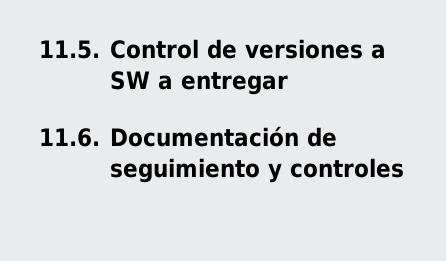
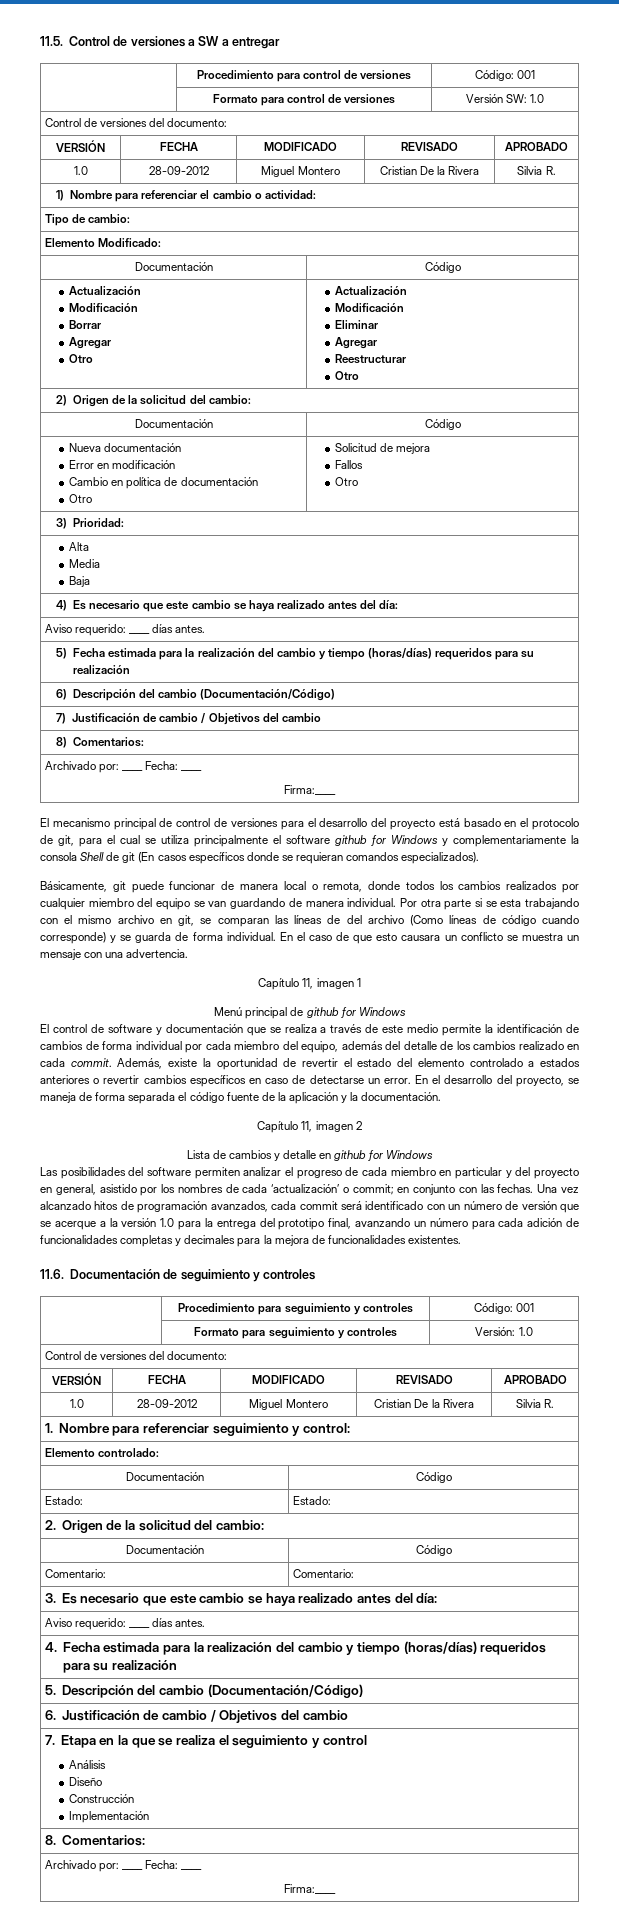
+ | Procedimiento para control de versiones | Código: 001
+ | Formato para control de versiones | Versión SW: 1.0
+ Control de versiones del documento:
+ VERSIÓN | FECHA | MODIFICADO | REVISADO | APROBADO
+ 1.0 | 28-09-2012 | Miguel Montero | Cristian De la Rivera | Silvia R.
+ 1) Nombre para referenciar el cambio o actividad:
+ Tipo de cambio:
+ Elemento Modificado:
+ Documentación | Código
+ Actualización
+ Modificación
+ Borrar
+ Agregar
+ Otro | Actualización
+ Modificación
+ Eliminar
+ Agregar
+ Reestructurar
+ Otro
+ 2) Origen de la solicitud del cambio:
+ Documentación | Código
+ Nueva documentación
+ Error en modificación
+ Cambio en política de documentación
+ Otro | Solicitud de mejora
+ Fallos
+ Otro
+ 3) Prioridad:
+ Alta
+ Media
+ Baja
+ 4) Es necesario que este cambio se haya realizado antes del día:
+ Aviso requerido: ____ días antes.
+ 5) Fecha estimada para la realización del cambio y tiempo (horas/días) requeridos para su realización
+ 6) Descripción del cambio (Documentación/Código)
+ 7) Justificación de cambio / Objetivos del cambio
+ 8) Comentarios:
+ Archivado por: ____ Fecha: ____
+ Firma:____
+ El mecanismo principal de control de versiones para el desarrollo del proyecto está basado en el protocolo de git, para el cual se utiliza principalmente el software github for Windows y complementariamente la consola Shell de git (En casos específicos donde se requieran comandos especializados).
+ Básicamente, git puede funcionar de manera local o remota, donde todos los cambios realizados por cualquier miembro del equipo se van guardando de manera individual. Por otra parte si se esta trabajando con el mismo archivo en git, se comparan las líneas de del archivo (Como líneas de código cuando corresponde) y se guarda de forma individual. En el caso de que esto causara un conflicto se muestra un mensaje con una advertencia.
+ Capítulo 11, imagen 1
+ Menú principal de github for Windows
+ El control de software y documentación que se realiza a través de este medio permite la identificación de cambios de forma individual por cada miembro del equipo, además del detalle de los cambios realizado en cada commit. Además, existe la oportunidad de revertir el estado del elemento controlado a estados anteriores o revertir cambios específicos en caso de detectarse un error. En el desarrollo del proyecto, se maneja de forma separada el código fuente de la aplicación y la documentación.
+ Capítulo 11, imagen 2
+ Lista de cambios y detalle en github for Windows
+ Las posibilidades del software permiten analizar el progreso de cada miembro en particular y del proyecto en general, asistido por los nombres de cada ‘actualización’ o commit; en conjunto con las fechas. Una vez alcanzado hitos de programación avanzados, cada commit será identificado con un número de versión que se acerque a la versión 1.0 para la entrega del prototipo final, avanzando un número para cada adición de funcionalidades completas y decimales para la mejora de funcionalidades existentes.
+ | Procedimiento para seguimiento y controles | Código: 001
+ | Formato para seguimiento y controles | Versión: 1.0
+ Control de versiones del documento:
+ VERSIÓN | FECHA | MODIFICADO | REVISADO | APROBADO
+ 1.0 | 28-09-2012 | Miguel Montero | Cristian De la Rivera | Silvia R.
+ 1. Nombre para referenciar seguimiento y control:
+ Elemento controlado:
+ Documentación | Código
+ Estado: | Estado:
+ 2. Origen de la solicitud del cambio:
+ Documentación | Código
+ Comentario: | Comentario:
+ 3. Es necesario que este cambio se haya realizado antes del día:
+ Aviso requerido: ____ días antes.
+ 4. Fecha estimada para la realización del cambio y tiempo (horas/días) requeridos para su realización
+ 5. Descripción del cambio (Documentación/Código)
+ 6. Justificación de cambio / Objetivos del cambio
+ 7. Etapa en la que se realiza el seguimiento y control
+ Análisis
+ Diseño
+ Construcción
+ Implementación
+ 8. Comentarios:
+ Archivado por: ____ Fecha: ____
+ Firma:____

